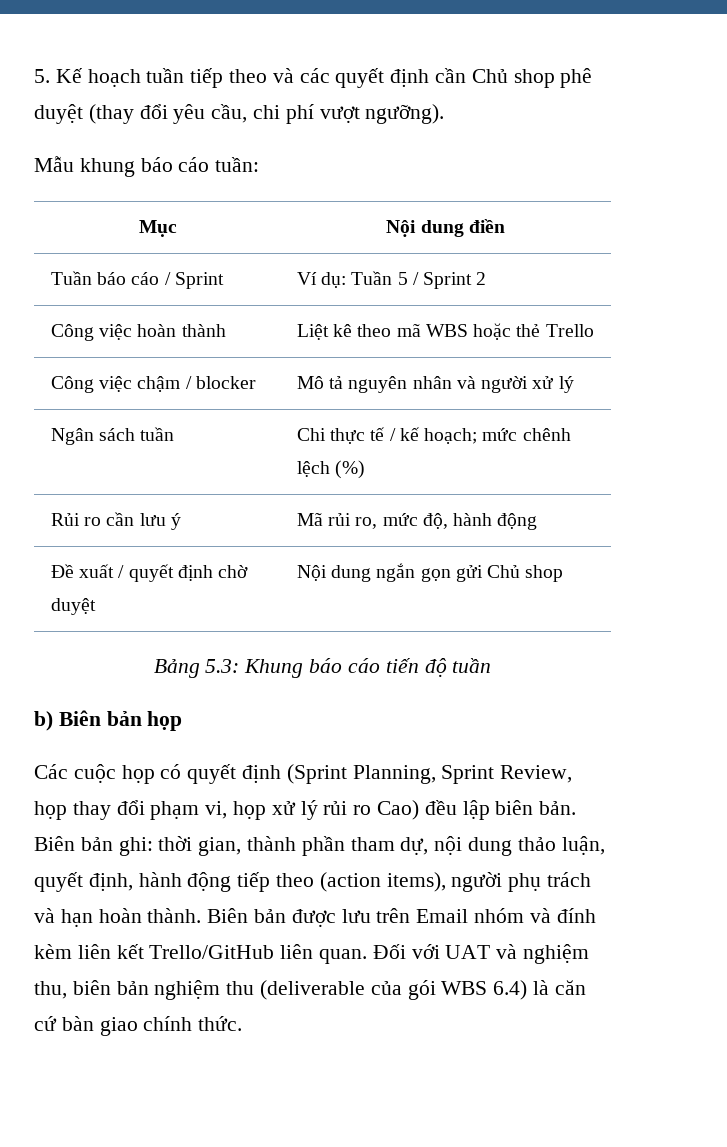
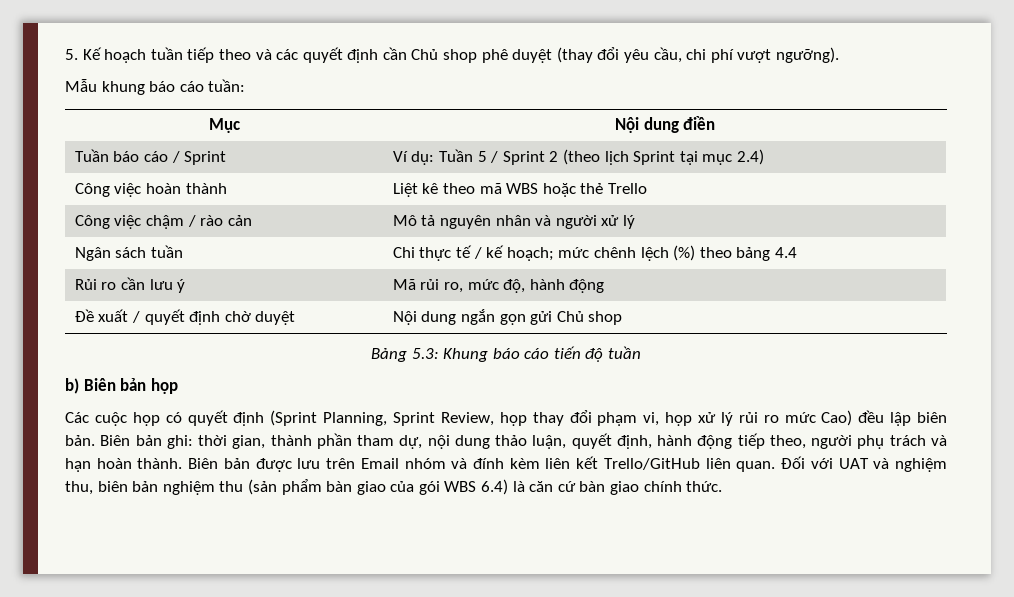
- Tuần báo cáo / Sprint | Ví dụ: Tuần 5 / Sprint 2
+ Tuần báo cáo / Sprint | Ví dụ: Tuần 5 / Sprint 2 (theo lịch Sprint tại mục 2.4)
- Công việc chậm / blocker | Mô tả nguyên nhân và người xử lý
+ Công việc chậm / rào cản | Mô tả nguyên nhân và người xử lý
- Ngân sách tuần | Chi thực tế / kế hoạch; mức chênh lệch (%)
+ Ngân sách tuần | Chi thực tế / kế hoạch; mức chênh lệch (%) theo bảng 4.4
- Các cuộc họp có quyết định (Sprint Planning, Sprint Review, họp thay đổi phạm vi, họp xử lý rủi ro Cao) đều lập biên bản.
+ Các cuộc họp có quyết định (Sprint Planning, Sprint Review, họp thay đổi phạm vi, họp xử lý rủi ro mức Cao) đều lập biên bản.
- Biên bản ghi: thời gian, thành phần tham dự, nội dung thảo luận, quyết định, hành động tiếp theo (action items), người phụ trách và hạn hoàn thành.
+ Biên bản ghi: thời gian, thành phần tham dự, nội dung thảo luận, quyết định, hành động tiếp theo, người phụ trách và hạn hoàn thành.
- Đối với UAT và nghiệm thu, biên bản nghiệm thu (deliverable của gói WBS 6.4) là căn cứ bàn giao chính thức.
+ Đối với UAT và nghiệm thu, biên bản nghiệm thu (sản phẩm bàn giao của gói WBS 6.4) là căn cứ bàn giao chính thức.

